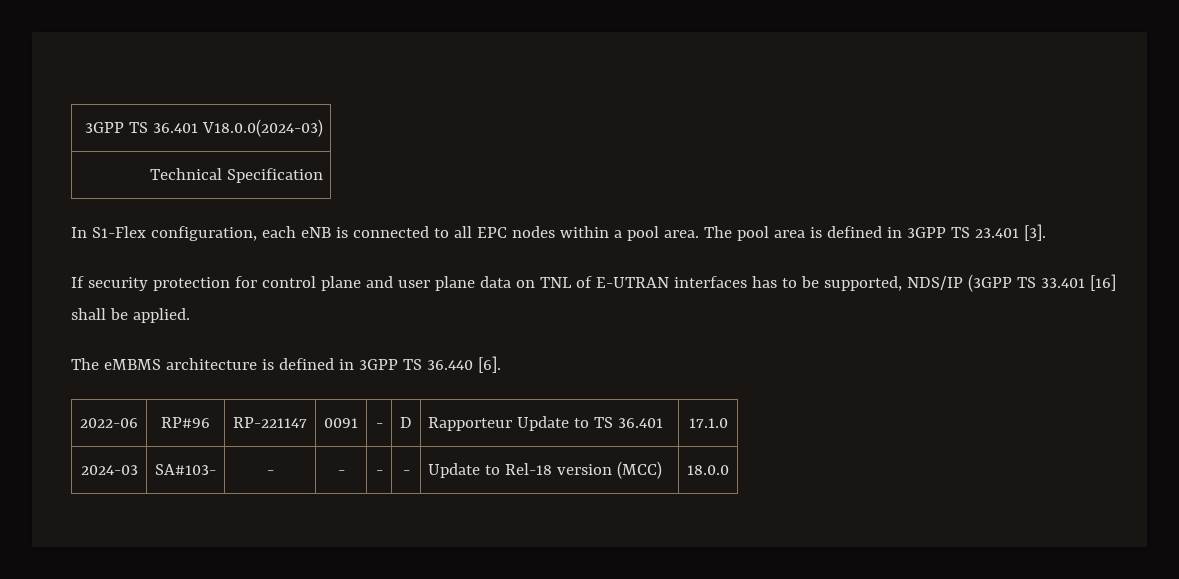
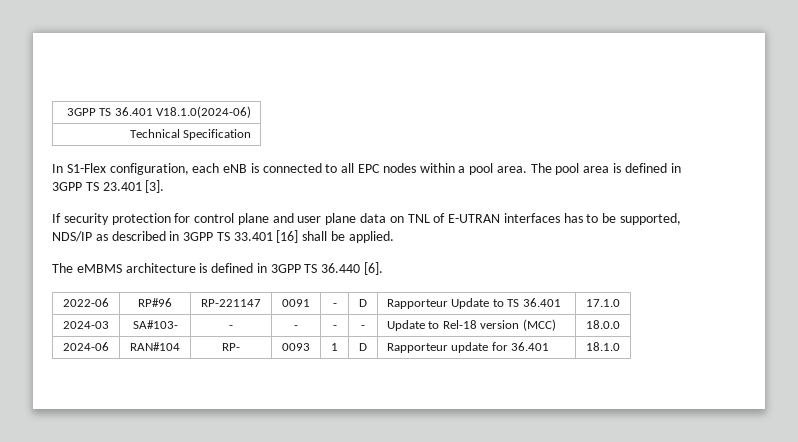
- 3GPP TS 36.401 V18.0.0(2024-03)
+ 3GPP TS 36.401 V18.1.0(2024-06)
- If security protection for control plane and user plane data on TNL of E-UTRAN interfaces has to be supported, NDS/IP (3GPP TS 33.401 [16] shall be applied.
+ If security protection for control plane and user plane data on TNL of E-UTRAN interfaces has to be supported, NDS/IP as described in 3GPP TS 33.401 [16] shall be applied.
+ 2024-06 | RAN#104 | RP- | 0093 | 1 | D | Rapporteur update for 36.401 | 18.1.0

